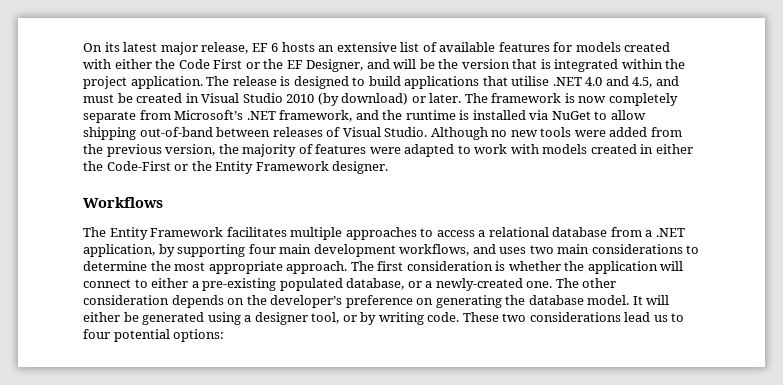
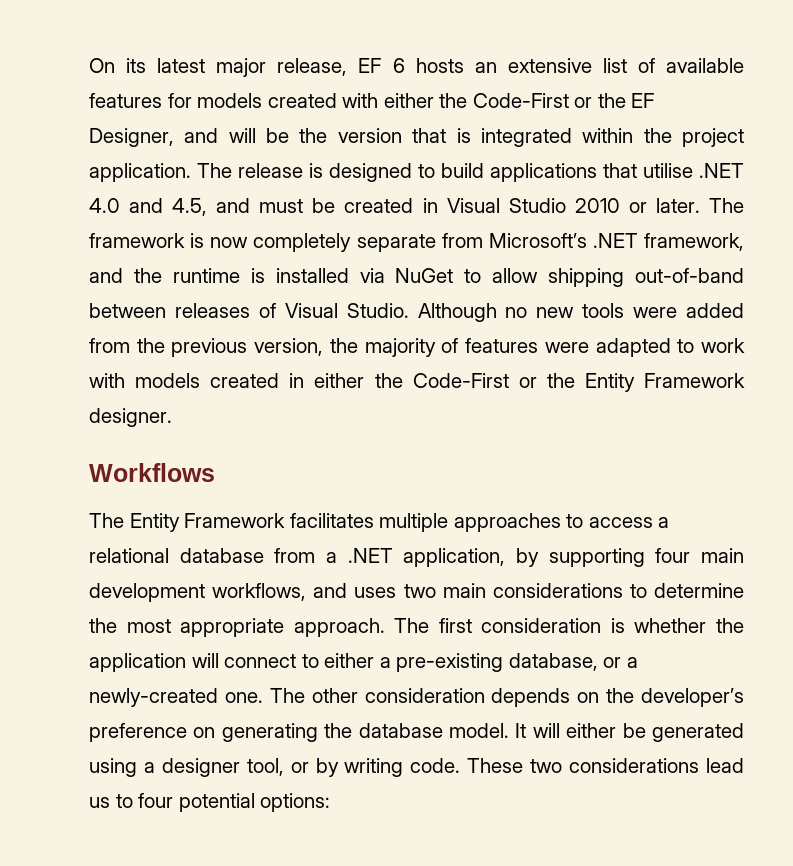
- On its latest major release, EF 6 hosts an extensive list of available features for models created with either the Code First or the EF Designer, and will be the version that is integrated within the project application.
+ On its latest major release, EF 6 hosts an extensive list of available features for models created with either the Code-First or the EF Designer, and will be the version that is integrated within the project application.
- The release is designed to build applications that utilise .NET 4.0 and 4.5, and must be created in Visual Studio 2010 (by download) or later.
+ The release is designed to build applications that utilise .NET 4.0 and 4.5, and must be created in Visual Studio 2010 or later.
- The first consideration is whether the application will connect to either a pre-existing populated database, or a newly-created one.
+ The first consideration is whether the application will connect to either a pre-existing database, or a newly-created one.

